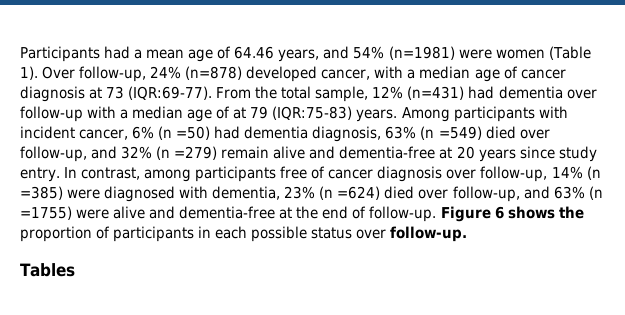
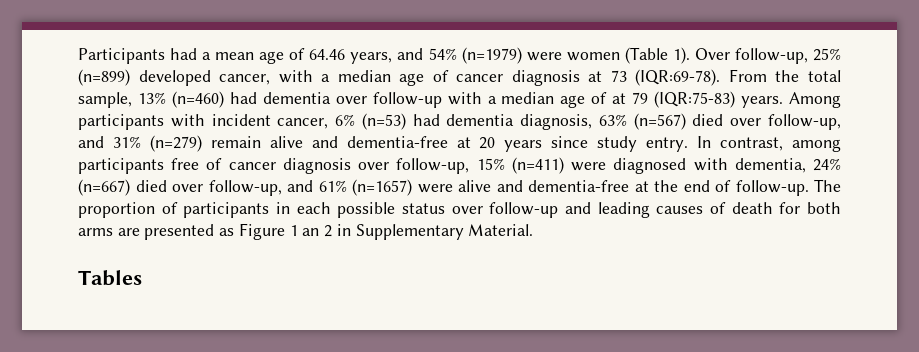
- Participants had a mean age of 64.46 years, and 54% (n=1981) were women (Table 1).
+ Participants had a mean age of 64.46 years, and 54% (n=1979) were women (Table 1).
- Over follow-up, 24% (n=878) developed cancer, with a median age of cancer diagnosis at 73 (IQR:69-77).
+ Over follow-up, 25% (n=899) developed cancer, with a median age of cancer diagnosis at 73 (IQR:69-78).
- From the total sample, 12% (n=431) had dementia over follow-up with a median age of at 79 (IQR:75-83) years.
+ From the total sample, 13% (n=460) had dementia over follow-up with a median age of at 79 (IQR:75-83) years.
- Among participants with incident cancer, 6% (n =50) had dementia diagnosis, 63% (n =549) died over follow-up, and 32% (n =279) remain alive and dementia-free at 20 years since study entry.
+ Among participants with incident cancer, 6% (n=53) had dementia diagnosis, 63% (n=567) died over follow-up, and 31% (n=279) remain alive and dementia-free at 20 years since study entry.
- In contrast, among participants free of cancer diagnosis over follow-up, 14% (n =385) were diagnosed with dementia, 23% (n =624) died over follow-up, and 63% (n =1755) were alive and dementia-free at the end of follow-up.
+ In contrast, among participants free of cancer diagnosis over follow-up, 15% (n=411) were diagnosed with dementia, 24% (n=667) died over follow-up, and 61% (n=1657) were alive and dementia-free at the end of follow-up.
- Figure 6 shows the proportion of participants in each possible status over follow-up.
+ The proportion of participants in each possible status over follow-up and leading causes of death for both arms are presented as Figure 1 an 2 in Supplementary Material.

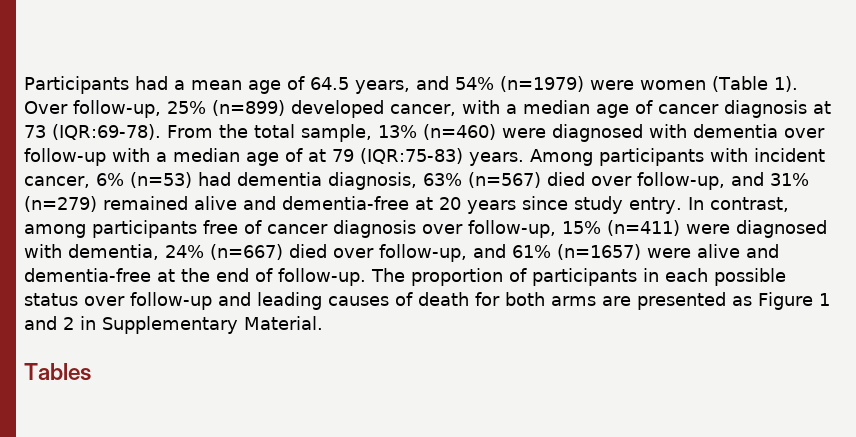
- Participants had a mean age of 64.46 years, and 54% (n=1979) were women (Table 1).
+ Participants had a mean age of 64.5 years, and 54% (n=1979) were women (Table 1).
- From the total sample, 13% (n=460) had dementia over follow-up with a median age of at 79 (IQR:75-83) years.
+ From the total sample, 13% (n=460) were diagnosed with dementia over follow-up with a median age of at 79 (IQR:75-83) years.
- Among participants with incident cancer, 6% (n=53) had dementia diagnosis, 63% (n=567) died over follow-up, and 31% (n=279) remain alive and dementia-free at 20 years since study entry.
+ Among participants with incident cancer, 6% (n=53) had dementia diagnosis, 63% (n=567) died over follow-up, and 31% (n=279) remained alive and dementia-free at 20 years since study entry.
- The proportion of participants in each possible status over follow-up and leading causes of death for both arms are presented as Figure 1 an 2 in Supplementary Material.
+ The proportion of participants in each possible status over follow-up and leading causes of death for both arms are presented as Figure 1 and 2 in Supplementary Material.

